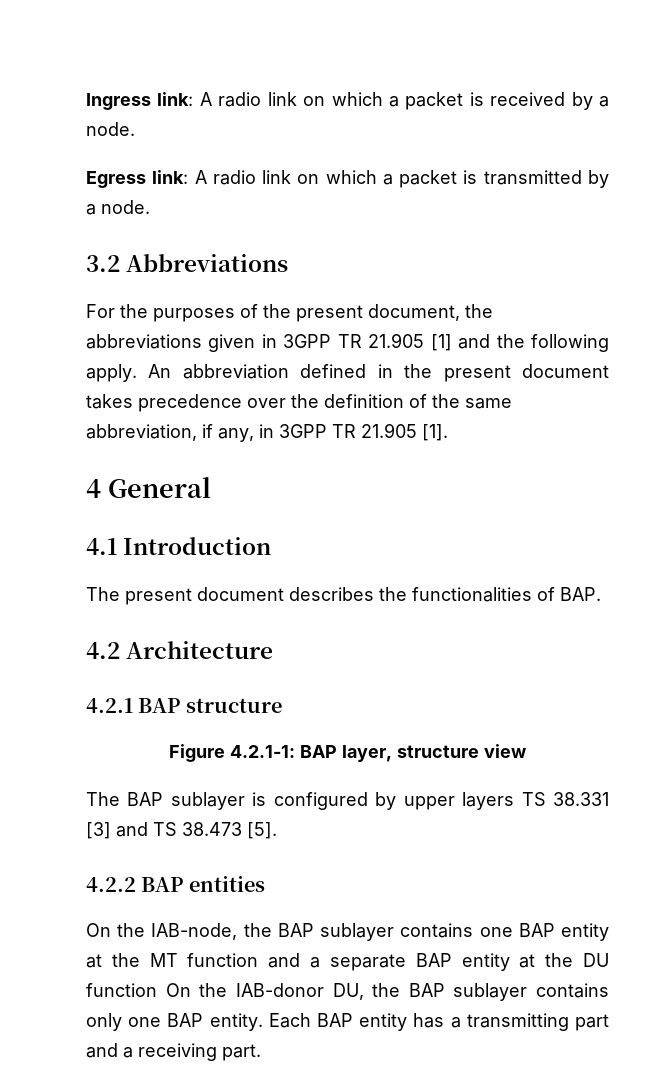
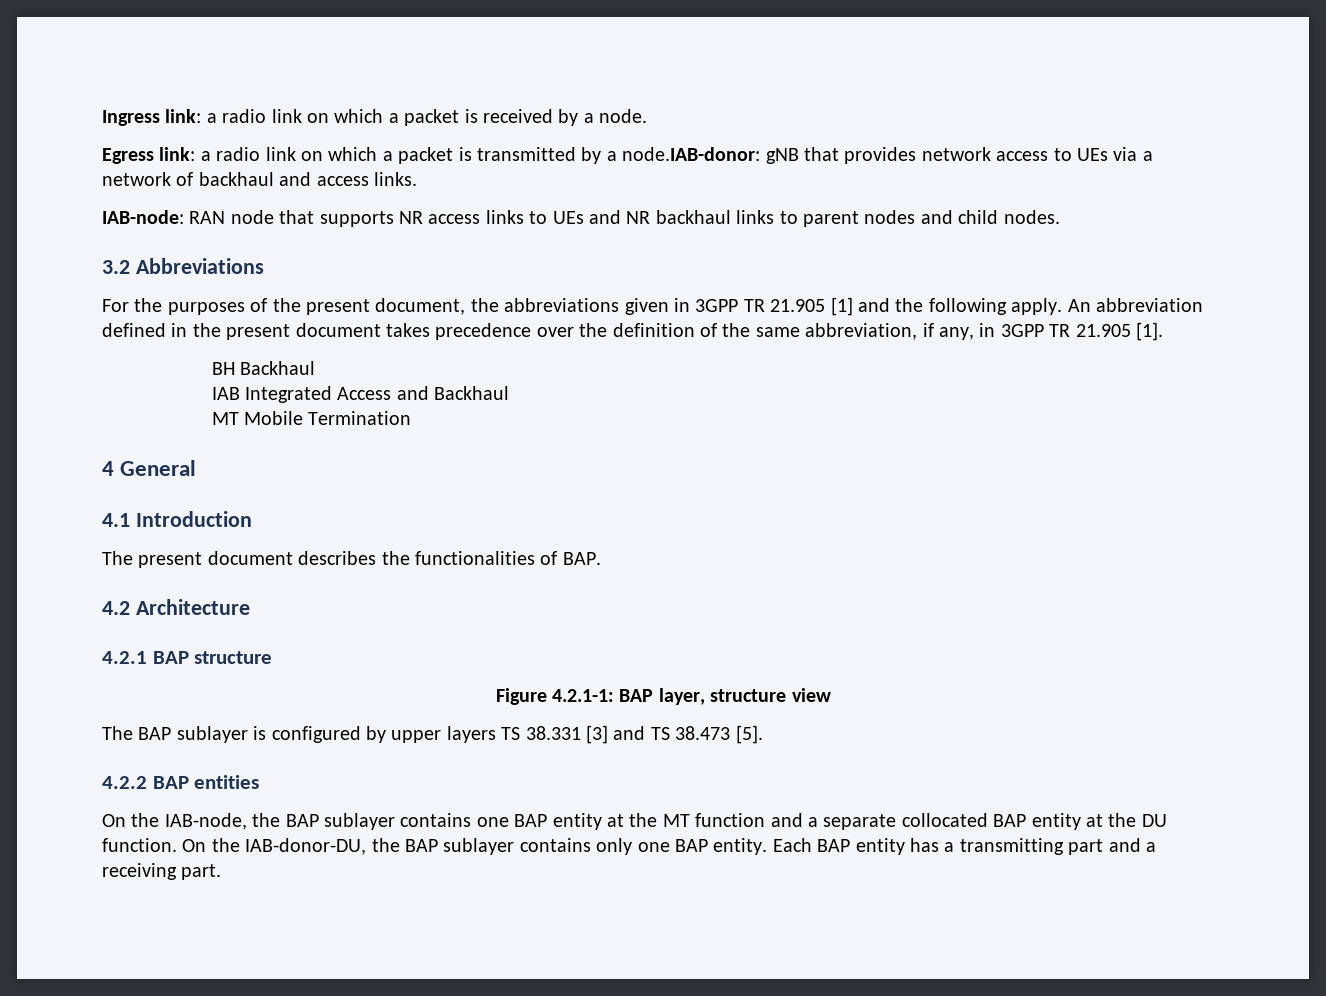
- Ingress link: A radio link on which a packet is received by a node.
+ Ingress link: a radio link on which a packet is received by a node.
- Egress link: A radio link on which a packet is transmitted by a node.
+ Egress link: a radio link on which a packet is transmitted by a node.IAB-donor: gNB that provides network access to UEs via a network of backhaul and access links.
+ IAB-node: RAN node that supports NR access links to UEs and NR backhaul links to parent nodes and child nodes.
+ BH Backhaul
+ IAB Integrated Access and Backhaul
+ MT Mobile Termination
- On the IAB-node, the BAP sublayer contains one BAP entity at the MT function and a separate BAP entity at the DU function On the IAB-donor DU, the BAP sublayer contains only one BAP entity.
+ On the IAB-node, the BAP sublayer contains one BAP entity at the MT function and a separate collocated BAP entity at the DU function. On the IAB-donor-DU, the BAP sublayer contains only one BAP entity.

